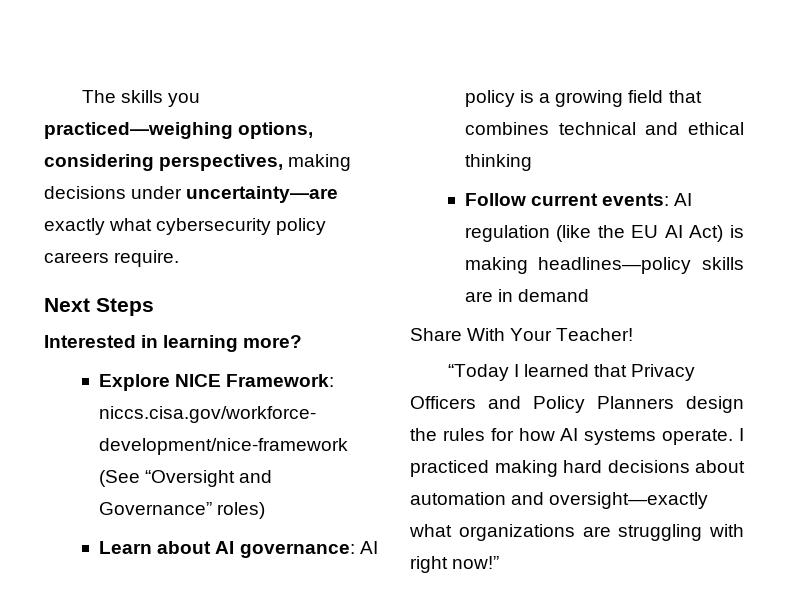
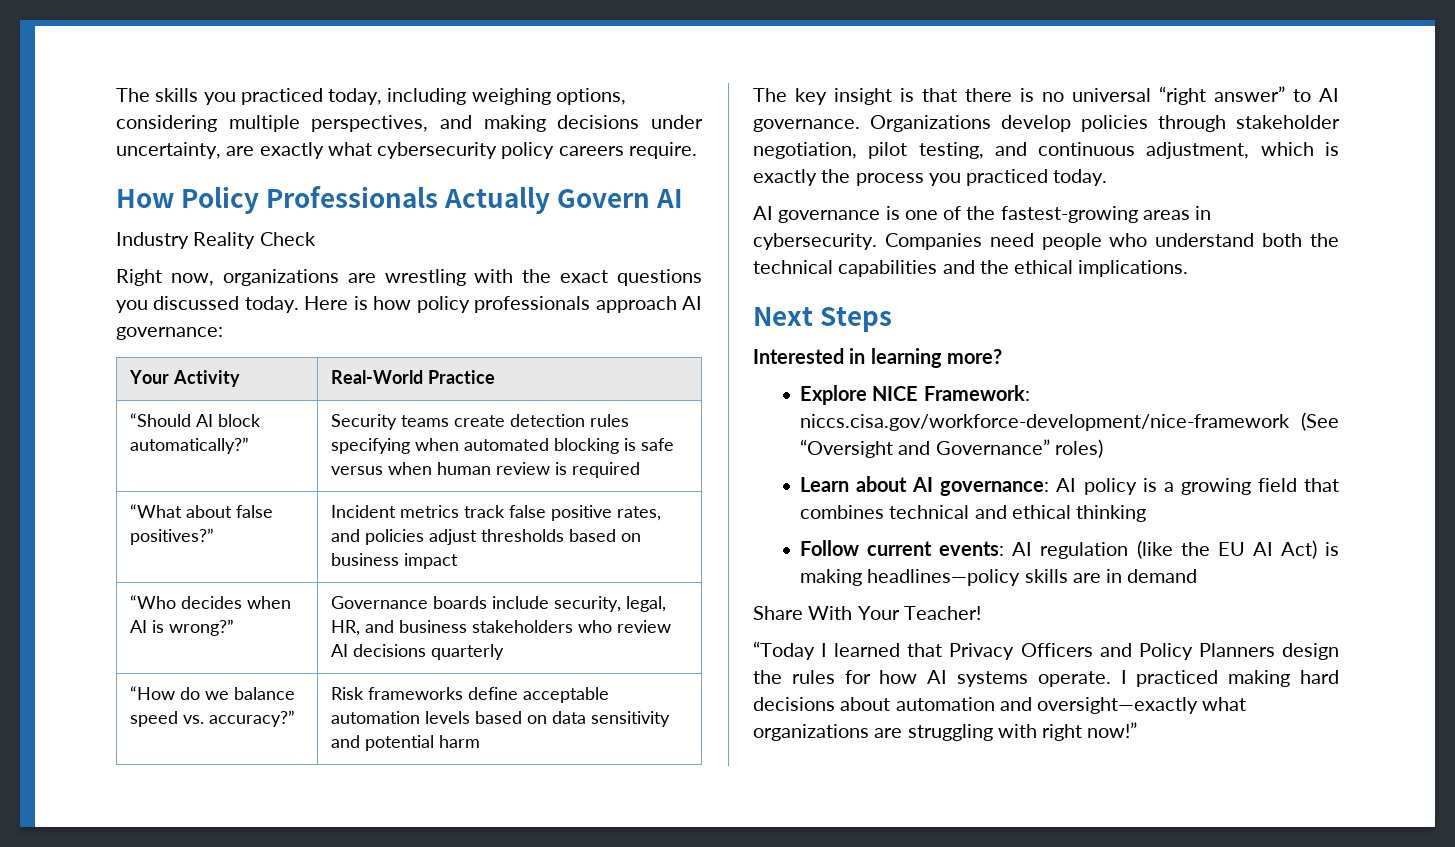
- The skills you practiced—weighing options, considering perspectives, making decisions under uncertainty—are exactly what cybersecurity policy careers require.
+ The skills you practiced today, including weighing options, considering multiple perspectives, and making decisions under uncertainty, are exactly what cybersecurity policy careers require.
+ How Policy Professionals Actually Govern AI
+ Industry Reality Check
+ Right now, organizations are wrestling with the exact questions you discussed today. Here is how policy professionals approach AI governance:
+ Your Activity | Real-World Practice
+ “Should AI block automatically?” | Security teams create detection rules specifying when automated blocking is safe versus when human review is required
+ “What about false positives?” | Incident metrics track false positive rates, and policies adjust thresholds based on business impact
+ “Who decides when AI is wrong?” | Governance boards include security, legal, HR, and business stakeholders who review AI decisions quarterly
+ “How do we balance speed vs. accuracy?” | Risk frameworks define acceptable automation levels based on data sensitivity and potential harm
+ The key insight is that there is no universal “right answer” to AI governance. Organizations develop policies through stakeholder negotiation, pilot testing, and continuous adjustment, which is exactly the process you practiced today.
+ AI governance is one of the fastest-growing areas in cybersecurity. Companies need people who understand both the technical capabilities and the ethical implications.

